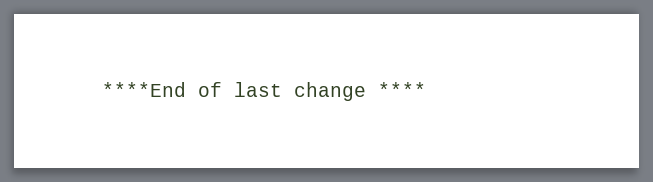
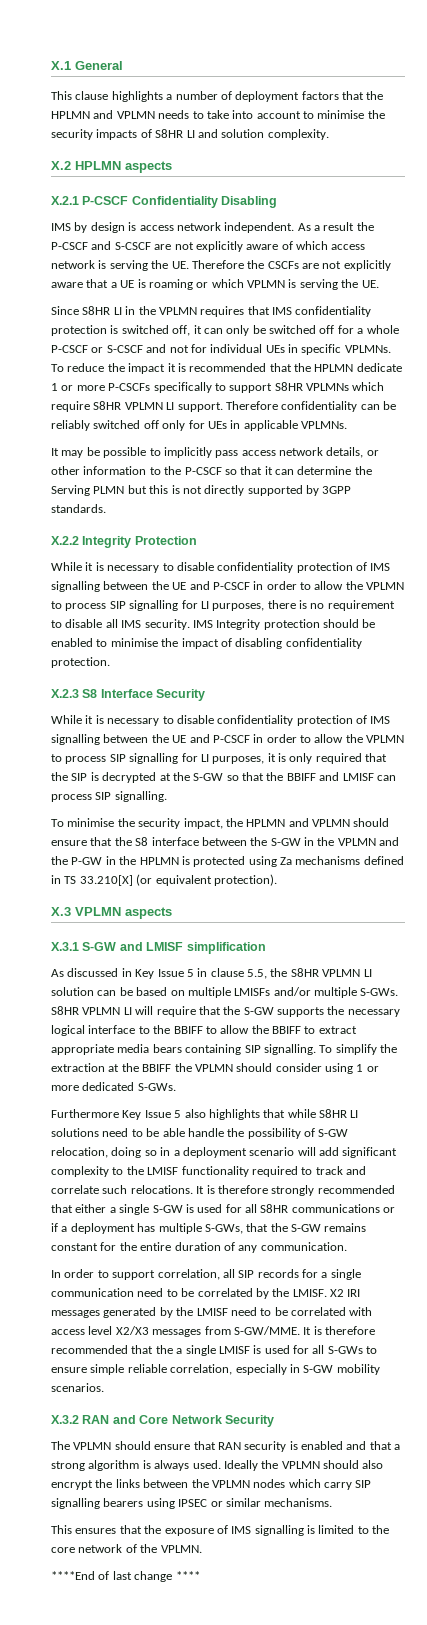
+ X.1 General
+ This clause highlights a number of deployment factors that the HPLMN and VPLMN needs to take into account to minimise the security impacts of S8HR LI and solution complexity.
+ X.2 HPLMN aspects
+ X.2.1 P-CSCF Confidentiality Disabling
+ IMS by design is access network independent. As a result the P-CSCF and S-CSCF are not explicitly aware of which access network is serving the UE. Therefore the CSCFs are not explicitly aware that a UE is roaming or which VPLMN is serving the UE.
+ Since S8HR LI in the VPLMN requires that IMS confidentiality protection is switched off, it can only be switched off for a whole P-CSCF or S-CSCF and not for individual UEs in specific VPLMNs. To reduce the impact it is recommended that the HPLMN dedicate 1 or more P-CSCFs specifically to support S8HR VPLMNs which require S8HR VPLMN LI support. Therefore confidentiality can be reliably switched off only for UEs in applicable VPLMNs.
+ It may be possible to implicitly pass access network details, or other information to the P-CSCF so that it can determine the Serving PLMN but this is not directly supported by 3GPP standards.
+ X.2.2 Integrity Protection
+ While it is necessary to disable confidentiality protection of IMS signalling between the UE and P-CSCF in order to allow the VPLMN to process SIP signalling for LI purposes, there is no requirement to disable all IMS security. IMS Integrity protection should be enabled to minimise the impact of disabling confidentiality protection.
+ X.2.3 S8 Interface Security
+ While it is necessary to disable confidentiality protection of IMS signalling between the UE and P-CSCF in order to allow the VPLMN to process SIP signalling for LI purposes, it is only required that the SIP is decrypted at the S-GW so that the BBIFF and LMISF can process SIP signalling.
+ To minimise the security impact, the HPLMN and VPLMN should ensure that the S8 interface between the S-GW in the VPLMN and the P-GW in the HPLMN is protected using Za mechanisms defined in TS 33.210[X] (or equivalent protection).
+ X.3 VPLMN aspects
+ X.3.1 S-GW and LMISF simplification
+ As discussed in Key Issue 5 in clause 5.5, the S8HR VPLMN LI solution can be based on multiple LMISFs and/or multiple S-GWs. S8HR VPLMN LI will require that the S-GW supports the necessary logical interface to the BBIFF to allow the BBIFF to extract appropriate media bears containing SIP signalling. To simplify the extraction at the BBIFF the VPLMN should consider using 1 or more dedicated S-GWs.
+ Furthermore Key Issue 5 also highlights that while S8HR LI solutions need to be able handle the possibility of S-GW relocation, doing so in a deployment scenario will add significant complexity to the LMISF functionality required to track and correlate such relocations. It is therefore strongly recommended that either a single S-GW is used for all S8HR communications or if a deployment has multiple S-GWs, that the S-GW remains constant for the entire duration of any communication.
+ In order to support correlation, all SIP records for a single communication need to be correlated by the LMISF. X2 IRI messages generated by the LMISF need to be correlated with access level X2/X3 messages from S-GW/MME. It is therefore recommended that the a single LMISF is used for all S-GWs to ensure simple reliable correlation, especially in S-GW mobility scenarios.
+ X.3.2 RAN and Core Network Security
+ The VPLMN should ensure that RAN security is enabled and that a strong algorithm is always used. Ideally the VPLMN should also encrypt the links between the VPLMN nodes which carry SIP signalling bearers using IPSEC or similar mechanisms.
+ This ensures that the exposure of IMS signalling is limited to the core network of the VPLMN.

